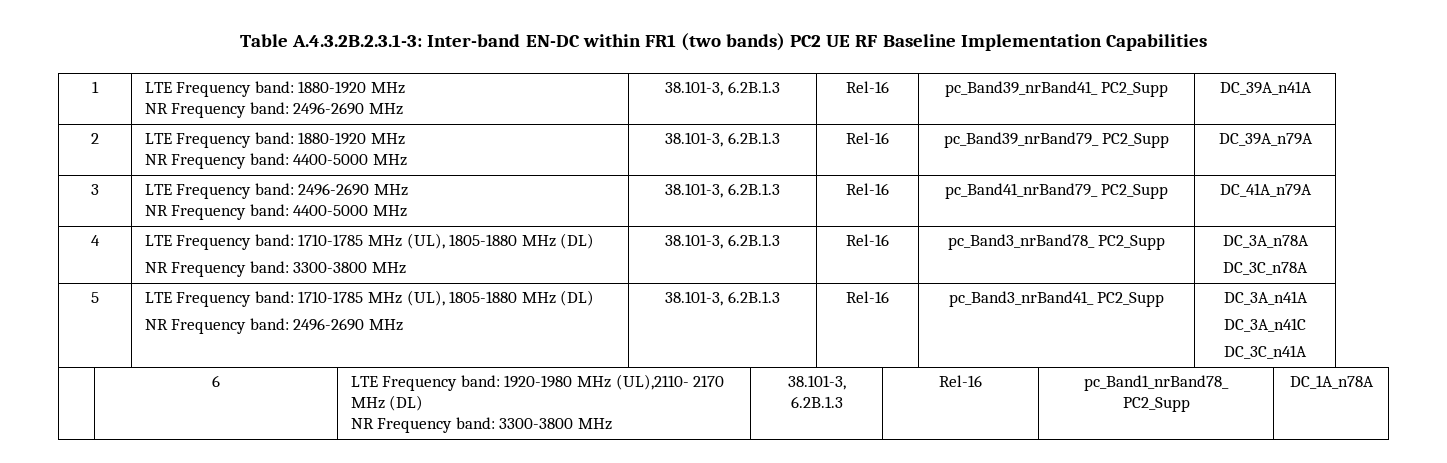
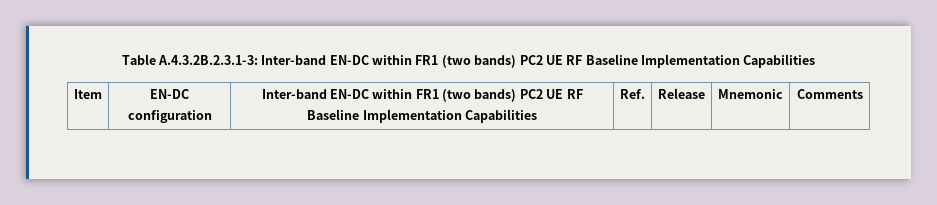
- 1 | LTE Frequency band: 1880-1920 MHz
- NR Frequency band: 2496-2690 MHz | 38.101-3, 6.2B.1.3 | Rel-16 | pc_Band39_nrBand41_ PC2_Supp | DC_39A_n41A
- 2 | LTE Frequency band: 1880-1920 MHz
- NR Frequency band: 4400-5000 MHz | 38.101-3, 6.2B.1.3 | Rel-16 | pc_Band39_nrBand79_ PC2_Supp | DC_39A_n79A
- 3 | LTE Frequency band: 2496-2690 MHz
- NR Frequency band: 4400-5000 MHz | 38.101-3, 6.2B.1.3 | Rel-16 | pc_Band41_nrBand79_ PC2_Supp | DC_41A_n79A
- 4 | LTE Frequency band: 1710-1785 MHz (UL), 1805-1880 MHz (DL)
- NR Frequency band: 3300-3800 MHz | 38.101-3, 6.2B.1.3 | Rel-16 | pc_Band3_nrBand78_ PC2_Supp | DC_3A_n78A
- DC_3C_n78A
- 5 | LTE Frequency band: 1710-1785 MHz (UL), 1805-1880 MHz (DL)
- NR Frequency band: 2496-2690 MHz | 38.101-3, 6.2B.1.3 | Rel-16 | pc_Band3_nrBand41_ PC2_Supp | DC_3A_n41A
- DC_3A_n41C
- DC_3C_n41A
- | 6 | LTE Frequency band: 1920-1980 MHz (UL),2110- 2170 MHz (DL)
- NR Frequency band: 3300-3800 MHz | 38.101-3, 6.2B.1.3 | Rel-16 | pc_Band1_nrBand78_ PC2_Supp | DC_1A_n78A
+ Item | EN-DC configuration | Inter-band EN-DC within FR1 (two bands) PC2 UE RF Baseline Implementation Capabilities | Ref. | Release | Mnemonic | Comments

